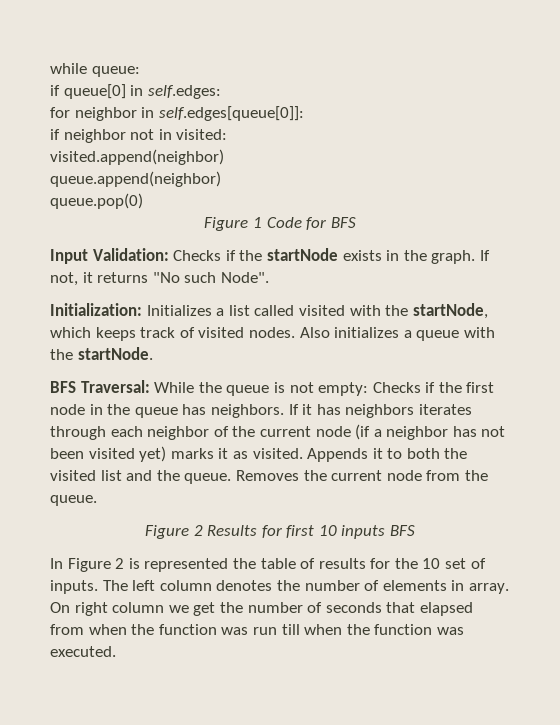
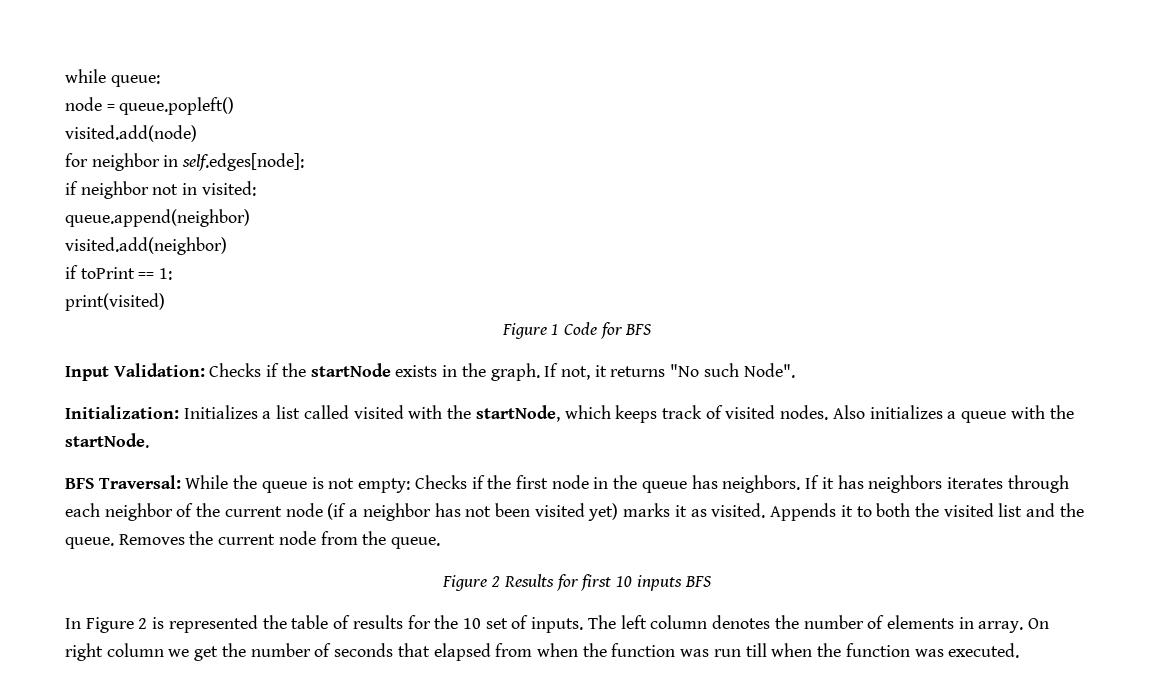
- if queue[0] in self.edges:
+ node = queue.popleft()
+ visited.add(node)
- for neighbor in self.edges[queue[0]]:
+ for neighbor in self.edges[node]:
- visited.append(neighbor)
- queue.pop(0)
+ visited.add(neighbor)
+ if toPrint == 1:
+ print(visited)

